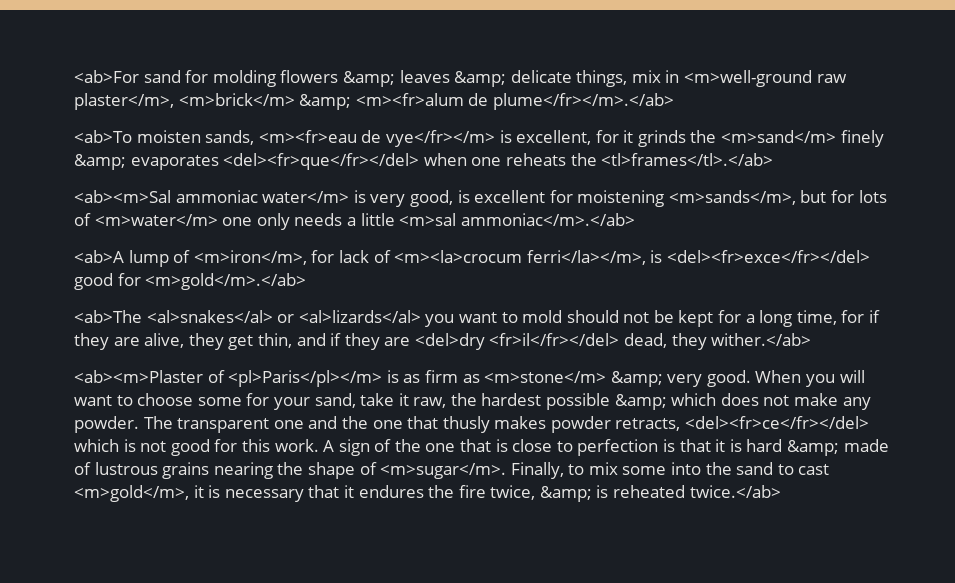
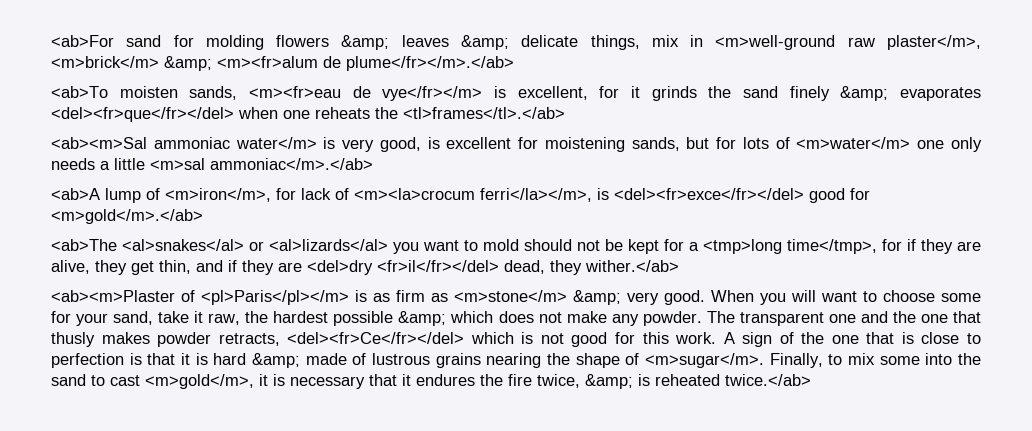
- <ab>To moisten sands, <m><fr>eau de vye</fr></m> is excellent, for it grinds the <m>sand</m> finely &amp; evaporates <del><fr>que</fr></del> when one reheats the <tl>frames</tl>.</ab>
+ <ab>To moisten sands, <m><fr>eau de vye</fr></m> is excellent, for it grinds the sand finely &amp; evaporates <del><fr>que</fr></del> when one reheats the <tl>frames</tl>.</ab>
- <ab><m>Sal ammoniac water</m> is very good, is excellent for moistening <m>sands</m>, but for lots of <m>water</m> one only needs a little <m>sal ammoniac</m>.</ab>
+ <ab><m>Sal ammoniac water</m> is very good, is excellent for moistening sands, but for lots of <m>water</m> one only needs a little <m>sal ammoniac</m>.</ab>
- <ab>The <al>snakes</al> or <al>lizards</al> you want to mold should not be kept for a long time, for if they are alive, they get thin, and if they are <del>dry <fr>il</fr></del> dead, they wither.</ab>
+ <ab>The <al>snakes</al> or <al>lizards</al> you want to mold should not be kept for a <tmp>long time</tmp>, for if they are alive, they get thin, and if they are <del>dry <fr>il</fr></del> dead, they wither.</ab>
- The transparent one and the one that thusly makes powder retracts, <del><fr>ce</fr></del> which is not good for this work.
+ The transparent one and the one that thusly makes powder retracts, <del><fr>Ce</fr></del> which is not good for this work.

